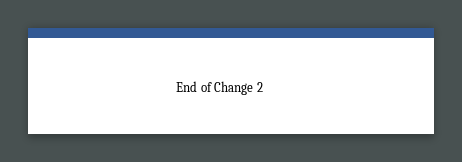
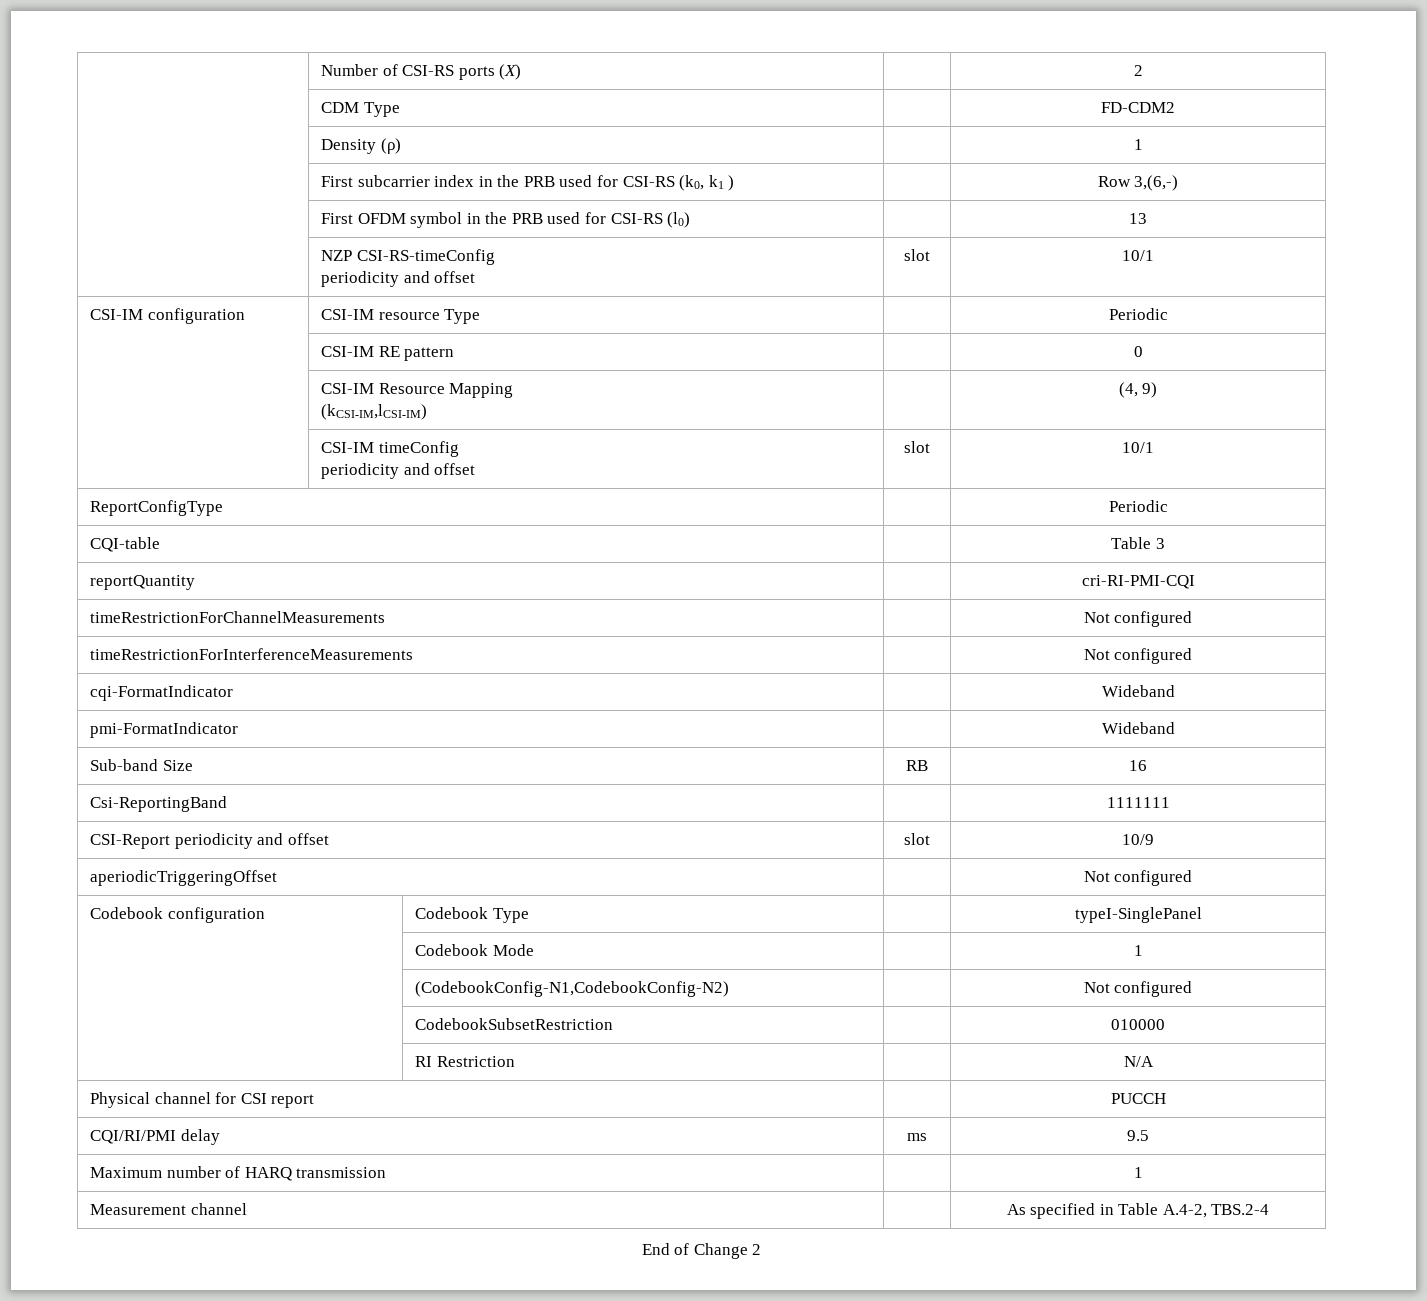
+ | Number of CSI-RS ports (X) | | 2
+ | CDM Type | | FD-CDM2
+ | Density (ρ) | | 1
+ | First subcarrier index in the PRB used for CSI-RS (k0, k1 ) | | Row 3,(6,-)
+ | First OFDM symbol in the PRB used for CSI-RS (l0) | | 13
+ | NZP CSI-RS-timeConfig
+ periodicity and offset | slot | 10/1
+ CSI-IM configuration | CSI-IM resource Type | | Periodic
+ | CSI-IM RE pattern | | 0
+ | CSI-IM Resource Mapping
+ (kCSI-IM,lCSI-IM) | | (4, 9)
+ | CSI-IM timeConfig
+ periodicity and offset | slot | 10/1
+ ReportConfigType | | Periodic
+ CQI-table | | Table 3
+ reportQuantity | | cri-RI-PMI-CQI
+ timeRestrictionForChannelMeasurements | | Not configured
+ timeRestrictionForInterferenceMeasurements | | Not configured
+ cqi-FormatIndicator | | Wideband
+ pmi-FormatIndicator | | Wideband
+ Sub-band Size | RB | 16
+ Csi-ReportingBand | | 1111111
+ CSI-Report periodicity and offset | slot | 10/9
+ aperiodicTriggeringOffset | | Not configured
+ Codebook configuration | Codebook Type | | typeI-SinglePanel
+ | Codebook Mode | | 1
+ | (CodebookConfig-N1,CodebookConfig-N2) | | Not configured
+ | CodebookSubsetRestriction | | 010000
+ | RI Restriction | | N/A
+ Physical channel for CSI report | | PUCCH
+ CQI/RI/PMI delay | ms | 9.5
+ Maximum number of HARQ transmission | | 1
+ Measurement channel | | As specified in Table A.4-2, TBS.2-4

